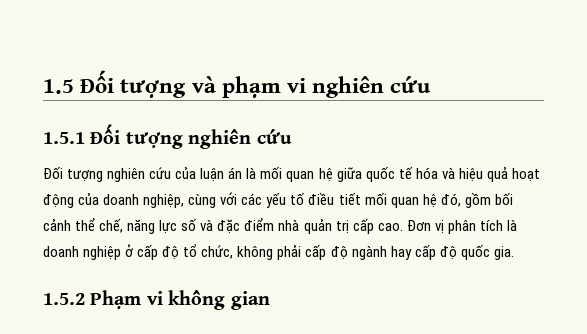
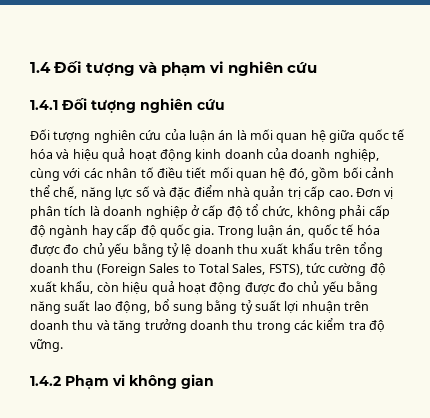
- 1.5 Đối tượng và phạm vi nghiên cứu
+ 1.4 Đối tượng và phạm vi nghiên cứu
- 1.5.1 Đối tượng nghiên cứu
+ 1.4.1 Đối tượng nghiên cứu
- Đối tượng nghiên cứu của luận án là mối quan hệ giữa quốc tế hóa và hiệu quả hoạt động của doanh nghiệp, cùng với các yếu tố điều tiết mối quan hệ đó, gồm bối cảnh thể chế, năng lực số và đặc điểm nhà quản trị cấp cao.
+ Đối tượng nghiên cứu của luận án là mối quan hệ giữa quốc tế hóa và hiệu quả hoạt động kinh doanh của doanh nghiệp, cùng với các nhân tố điều tiết mối quan hệ đó, gồm bối cảnh thể chế, năng lực số và đặc điểm nhà quản trị cấp cao.
- Đơn vị phân tích là doanh nghiệp ở cấp độ tổ chức, không phải cấp độ ngành hay cấp độ quốc gia.
- 1.5.2 Phạm vi không gian
+ Đơn vị phân tích là doanh nghiệp ở cấp độ tổ chức, không phải cấp độ ngành hay cấp độ quốc gia. Trong luận án, quốc tế hóa được đo chủ yếu bằng tỷ lệ doanh thu xuất khẩu trên tổng doanh thu (Foreign Sales to Total Sales, FSTS), tức cường độ xuất khẩu, còn hiệu quả hoạt động được đo chủ yếu bằng năng suất lao động, bổ sung bằng tỷ suất lợi nhuận trên doanh thu và tăng trưởng doanh thu trong các kiểm tra độ vững.
+ 1.4.2 Phạm vi không gian

